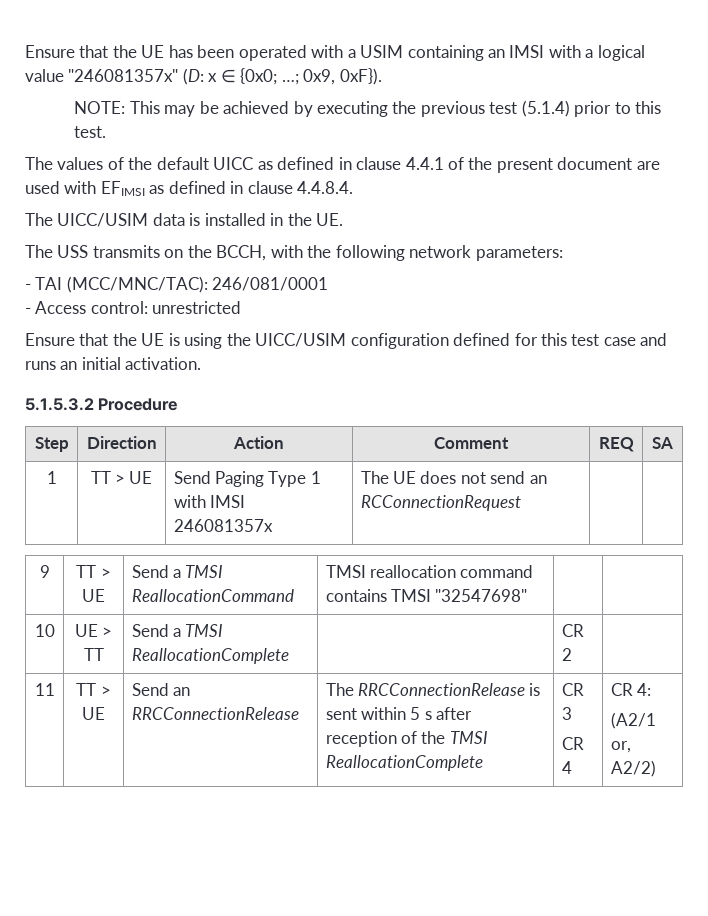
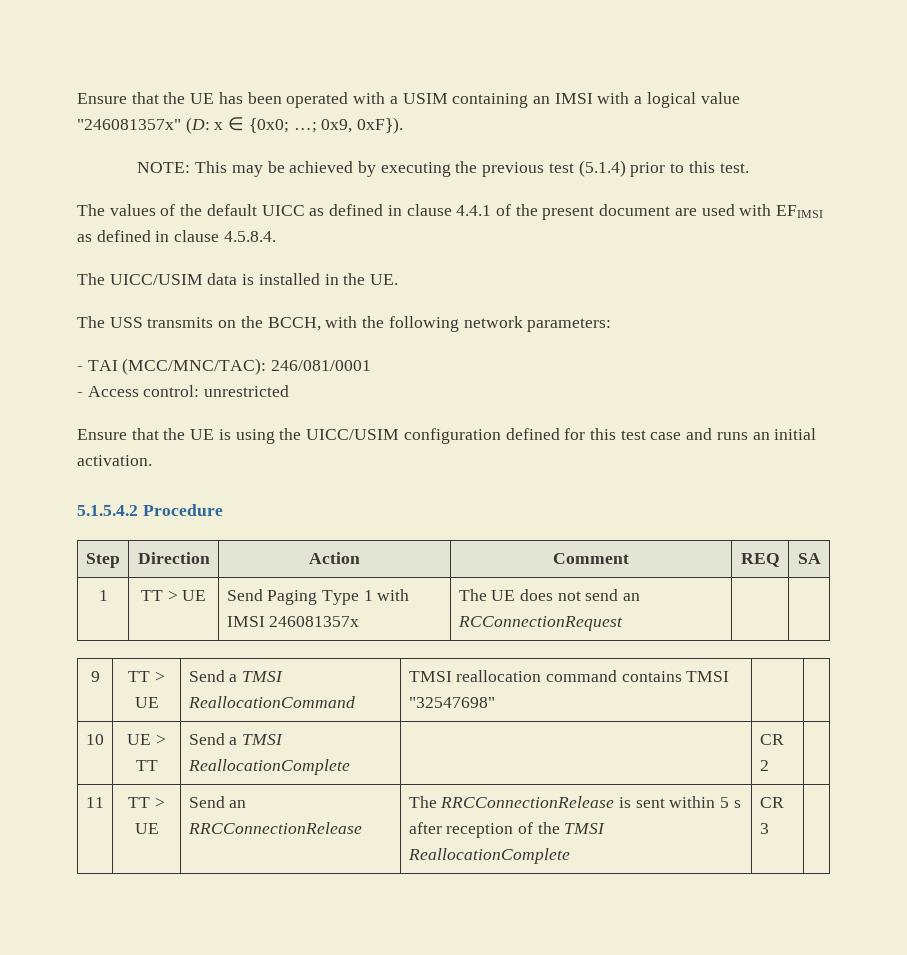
- The values of the default UICC as defined in clause 4.4.1 of the present document are used with EFIMSI as defined in clause 4.4.8.4.
+ The values of the default UICC as defined in clause 4.4.1 of the present document are used with EFIMSI as defined in clause 4.5.8.4.
- 5.1.5.3.2 Procedure
+ 5.1.5.4.2 Procedure
- 11 | TT > UE | Send an RRCConnectionRelease | The RRCConnectionRelease is sent within 5 s after reception of the TMSI ReallocationComplete | CR 3
- CR 4 | CR 4:
- (A2/1 or, A2/2)
+ 11 | TT > UE | Send an RRCConnectionRelease | The RRCConnectionRelease is sent within 5 s after reception of the TMSI ReallocationComplete | CR 3 |

